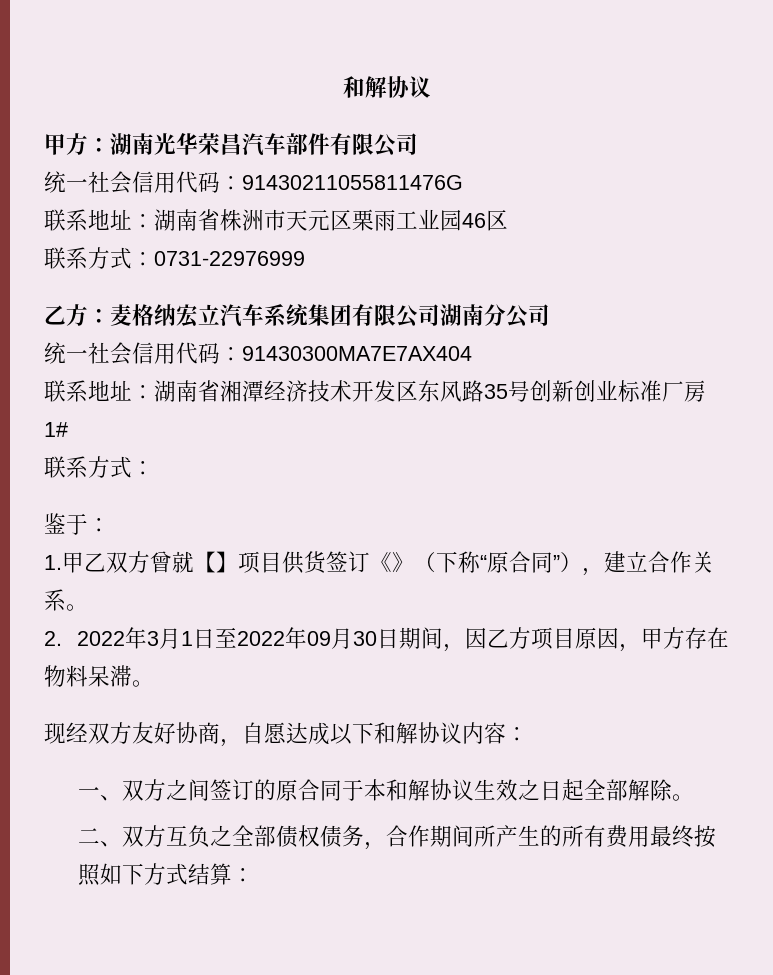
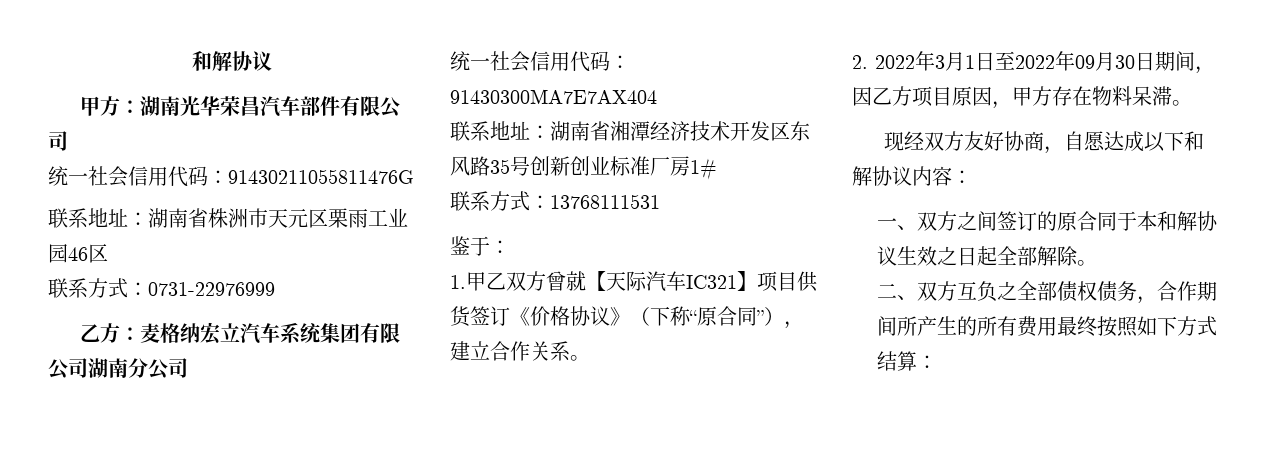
  联系地址：湖南省湘潭经济技术开发区东风路35号创新创业标准厂房1#
- 联系方式：
+ 联系方式：13768111531
- 1.甲乙双方曾就【】项目供货签订《》（下称“原合同”），建立合作关系。
+ 1.甲乙双方曾就【天际汽车IC321】项目供货签订《价格协议》（下称“原合同”），建立合作关系。

